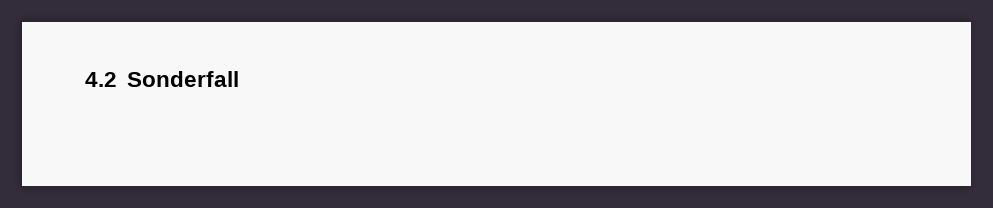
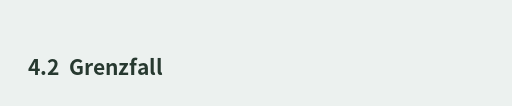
- 4.2 Sonderfall
+ 4.2 Grenzfall

